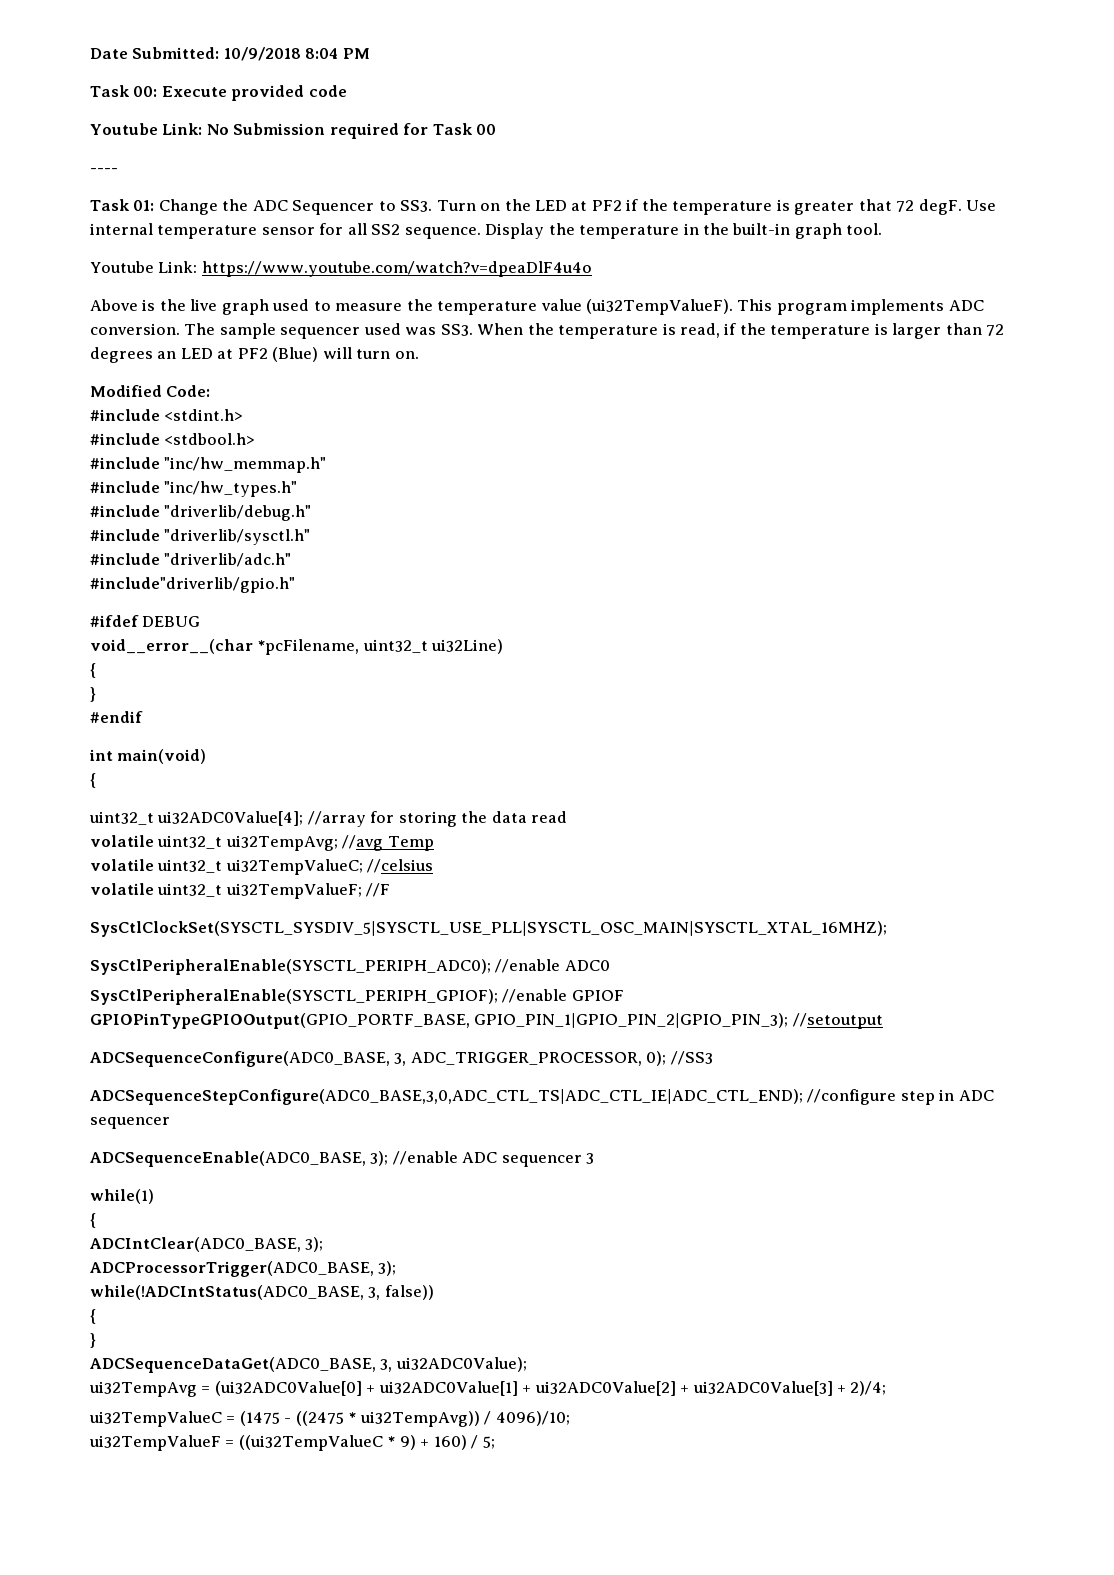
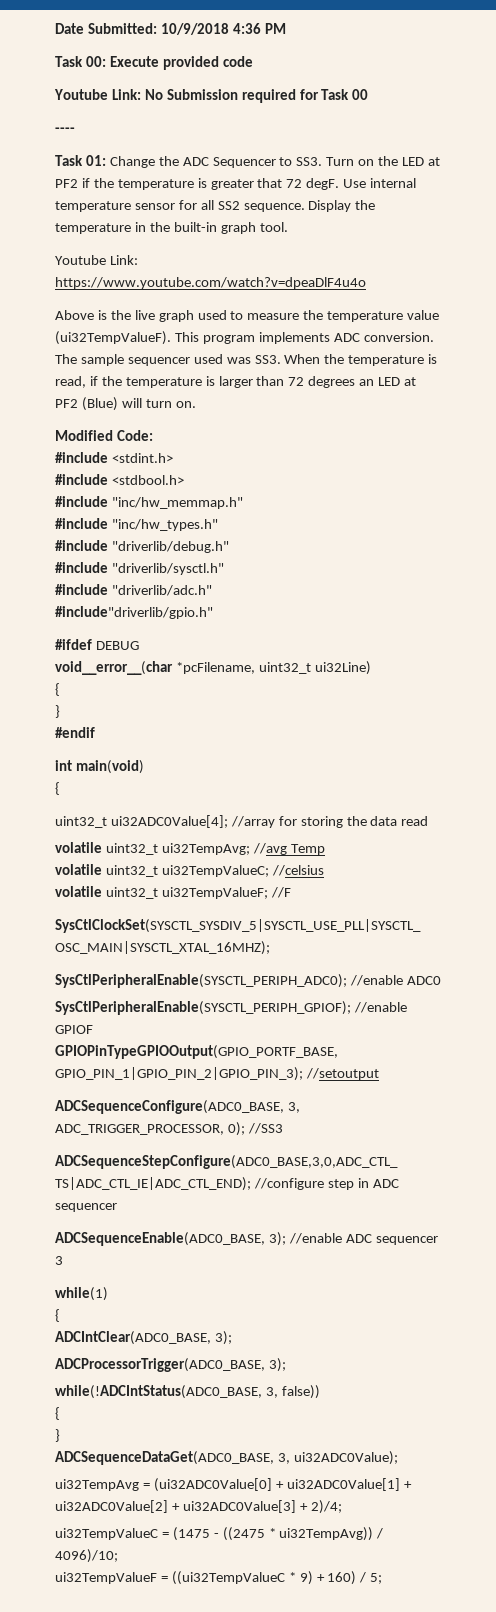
- Date Submitted: 10/9/2018 8:04 PM
+ Date Submitted: 10/9/2018 4:36 PM

